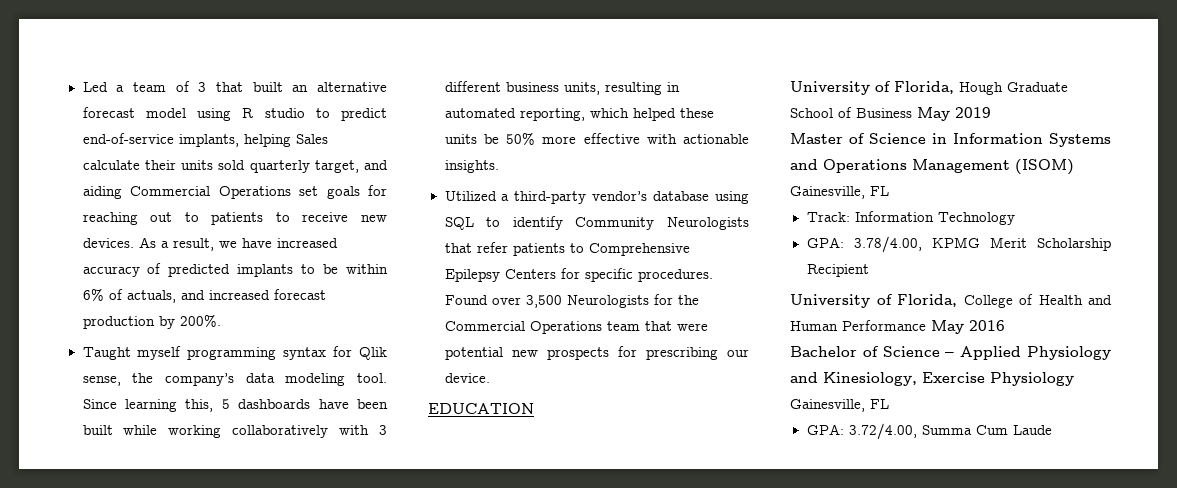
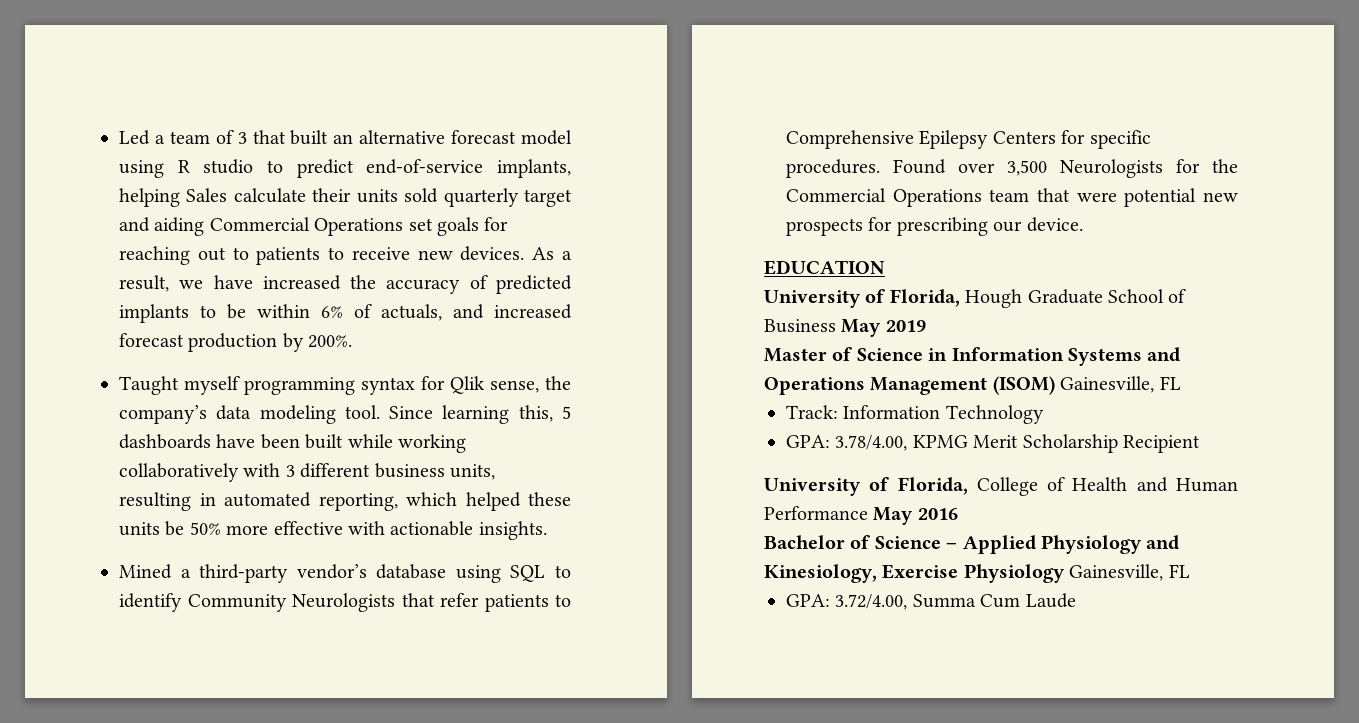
- Led a team of 3 that built an alternative forecast model using R studio to predict end-of-service implants, helping Sales calculate their units sold quarterly target, and aiding Commercial Operations set goals for reaching out to patients to receive new devices.
+ Led a team of 3 that built an alternative forecast model using R studio to predict end-of-service implants, helping Sales calculate their units sold quarterly target and aiding Commercial Operations set goals for reaching out to patients to receive new devices.
- As a result, we have increased accuracy of predicted implants to be within 6% of actuals, and increased forecast production by 200%.
+ As a result, we have increased the accuracy of predicted implants to be within 6% of actuals, and increased forecast production by 200%.
- Utilized a third-party vendor’s database using SQL to identify Community Neurologists that refer patients to Comprehensive Epilepsy Centers for specific procedures.
+ Mined a third-party vendor’s database using SQL to identify Community Neurologists that refer patients to Comprehensive Epilepsy Centers for specific procedures.

